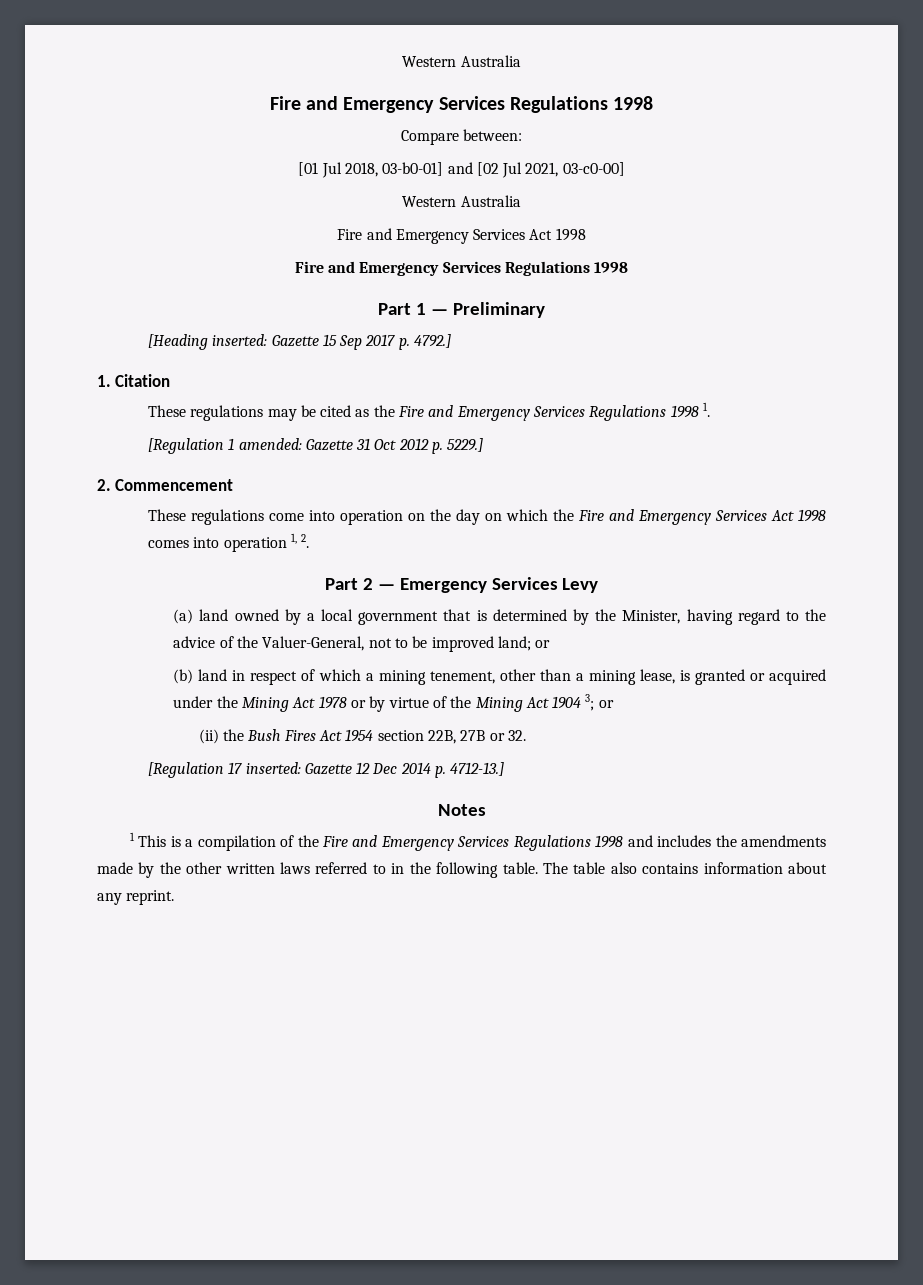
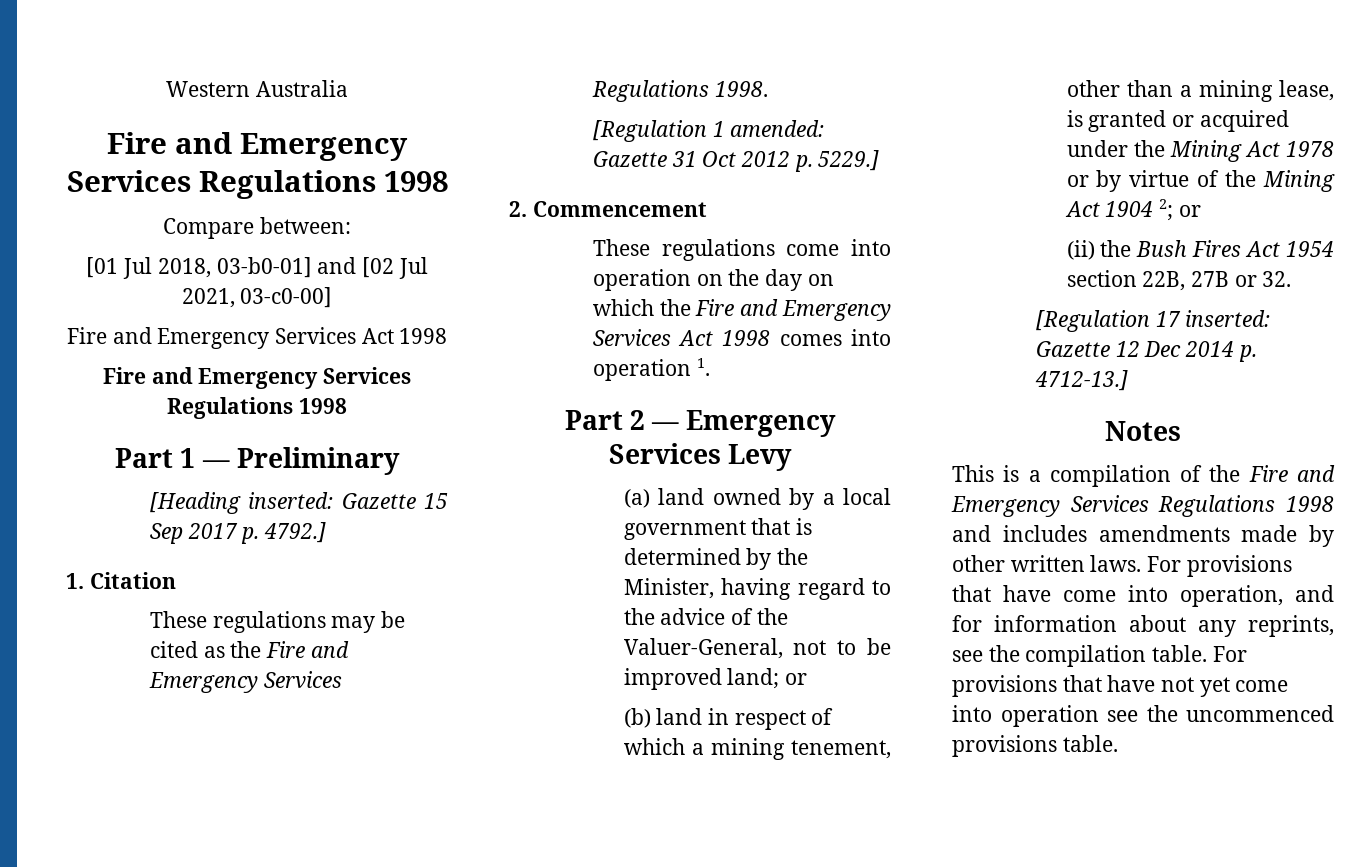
  [01 Jul 2018, 03-b0-01] and [02 Jul 2021, 03-c0-00]
- Western Australia
- These regulations may be cited as the Fire and Emergency Services Regulations 1998 1.
+ These regulations may be cited as the Fire and Emergency Services Regulations 1998.
- These regulations come into operation on the day on which the Fire and Emergency Services Act 1998 comes into operation 1, 2.
+ These regulations come into operation on the day on which the Fire and Emergency Services Act 1998 comes into operation 1.
- (b) land in respect of which a mining tenement, other than a mining lease, is granted or acquired under the Mining Act 1978 or by virtue of the Mining Act 1904 3; or
+ (b) land in respect of which a mining tenement, other than a mining lease, is granted or acquired under the Mining Act 1978 or by virtue of the Mining Act 1904 2; or
- 1 This is a compilation of the Fire and Emergency Services Regulations 1998 and includes the amendments made by the other written laws referred to in the following table. The table also contains information about any reprint.
+ This is a compilation of the Fire and Emergency Services Regulations 1998 and includes amendments made by other written laws. For provisions that have come into operation, and for information about any reprints, see the compilation table. For provisions that have not yet come into operation see the uncommenced provisions table.

